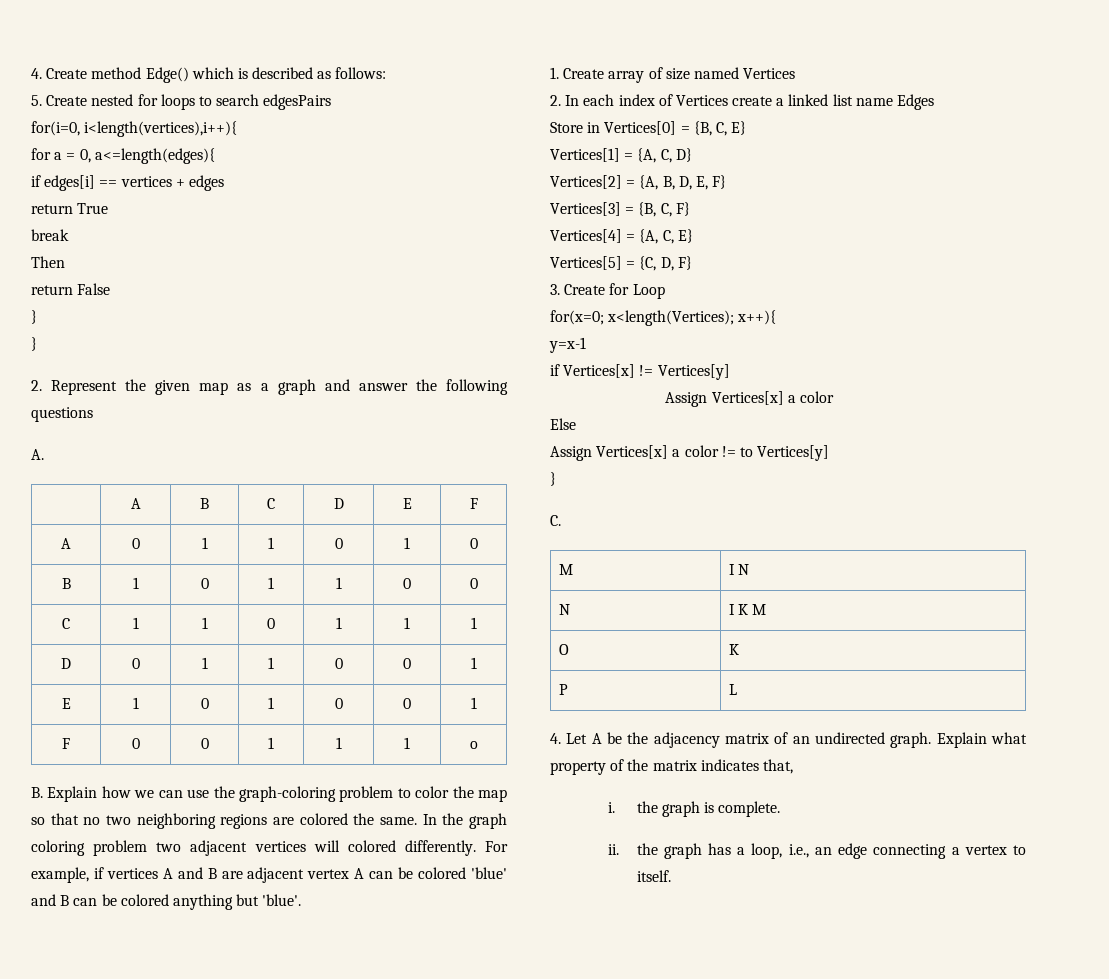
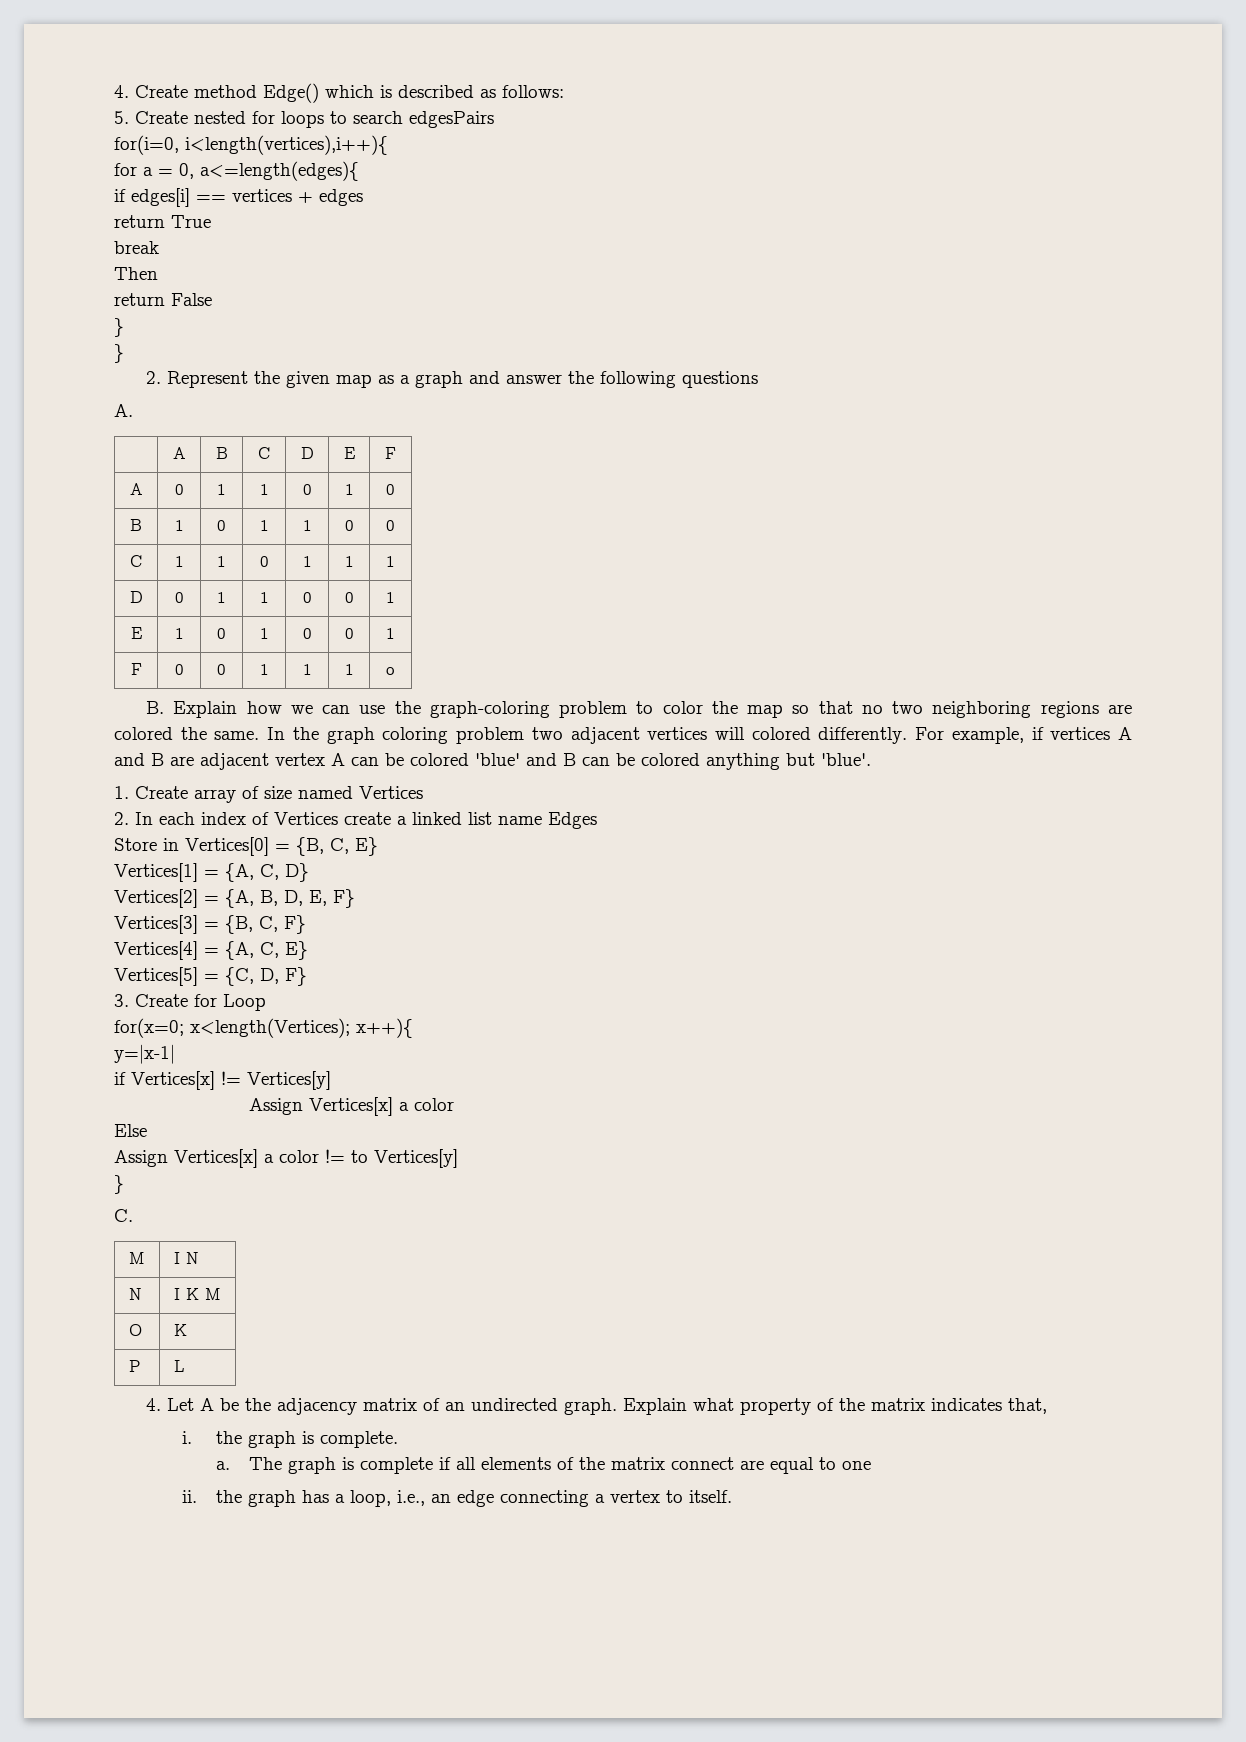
- y=x-1
+ y=|x-1|
+ a. The graph is complete if all elements of the matrix connect are equal to one

